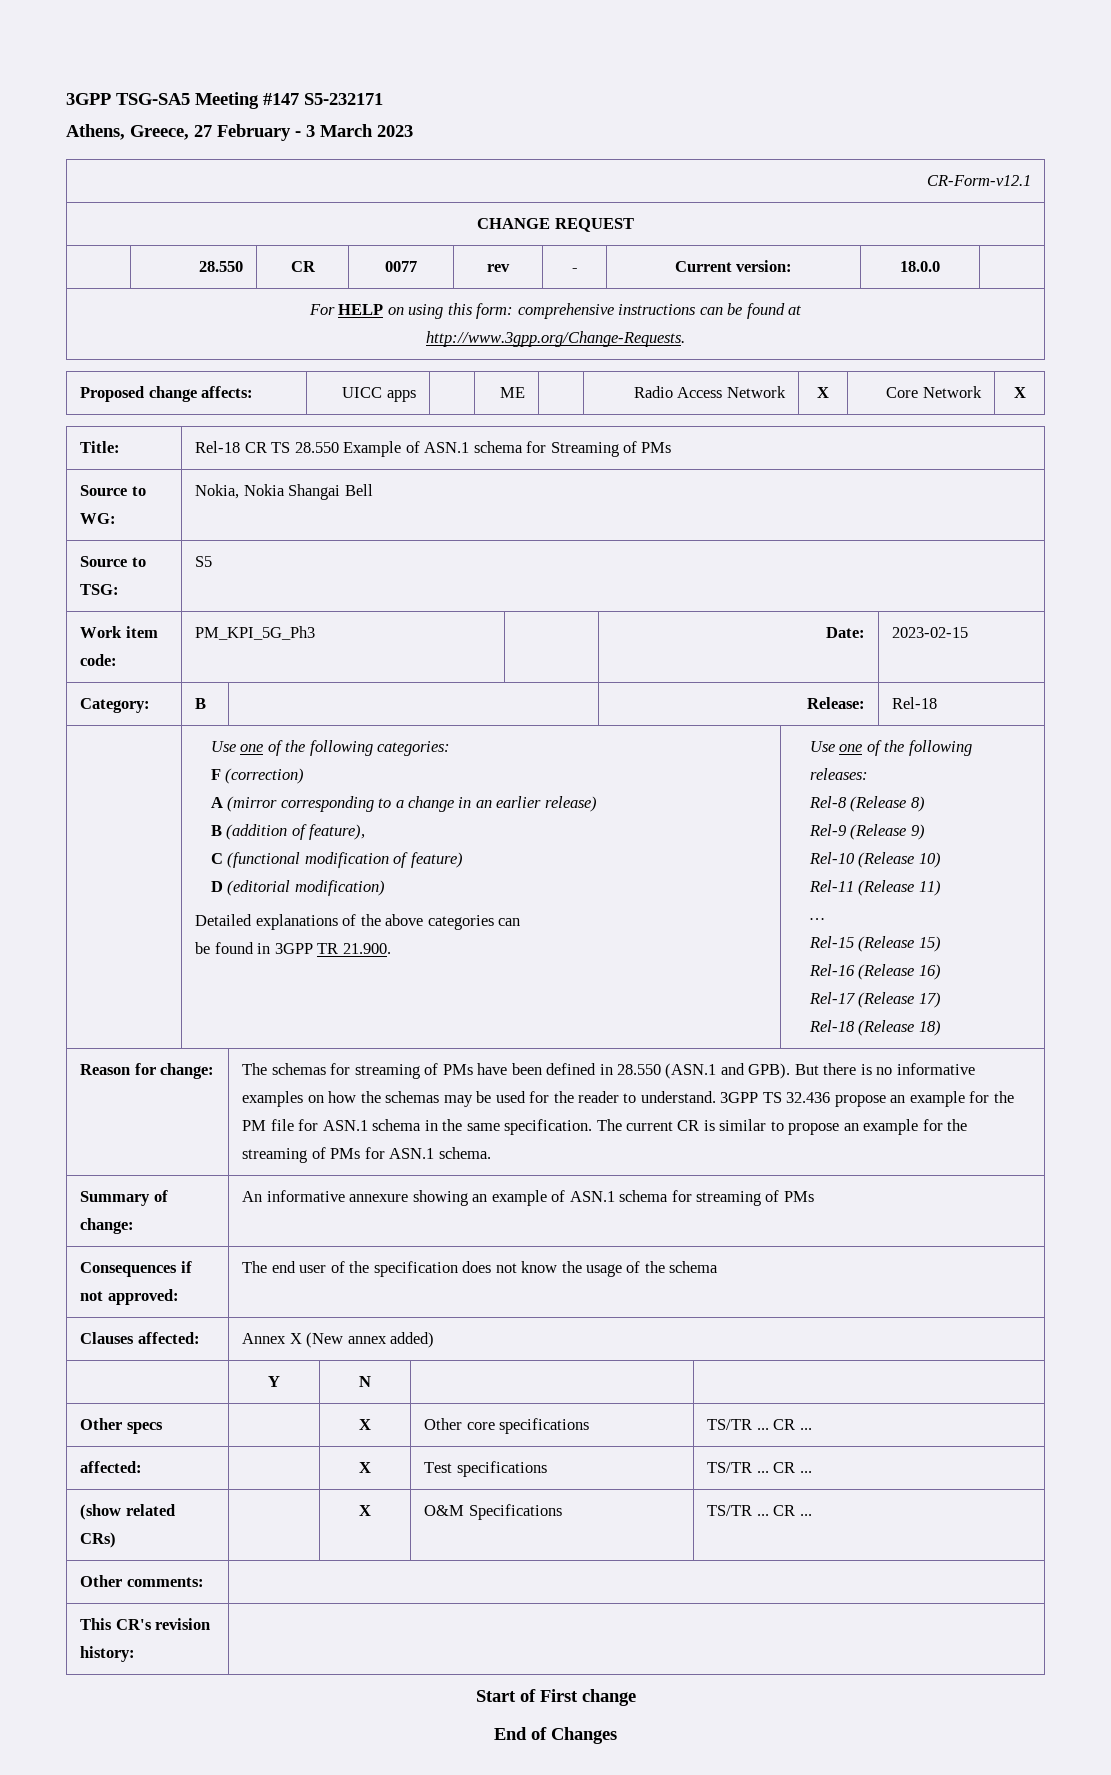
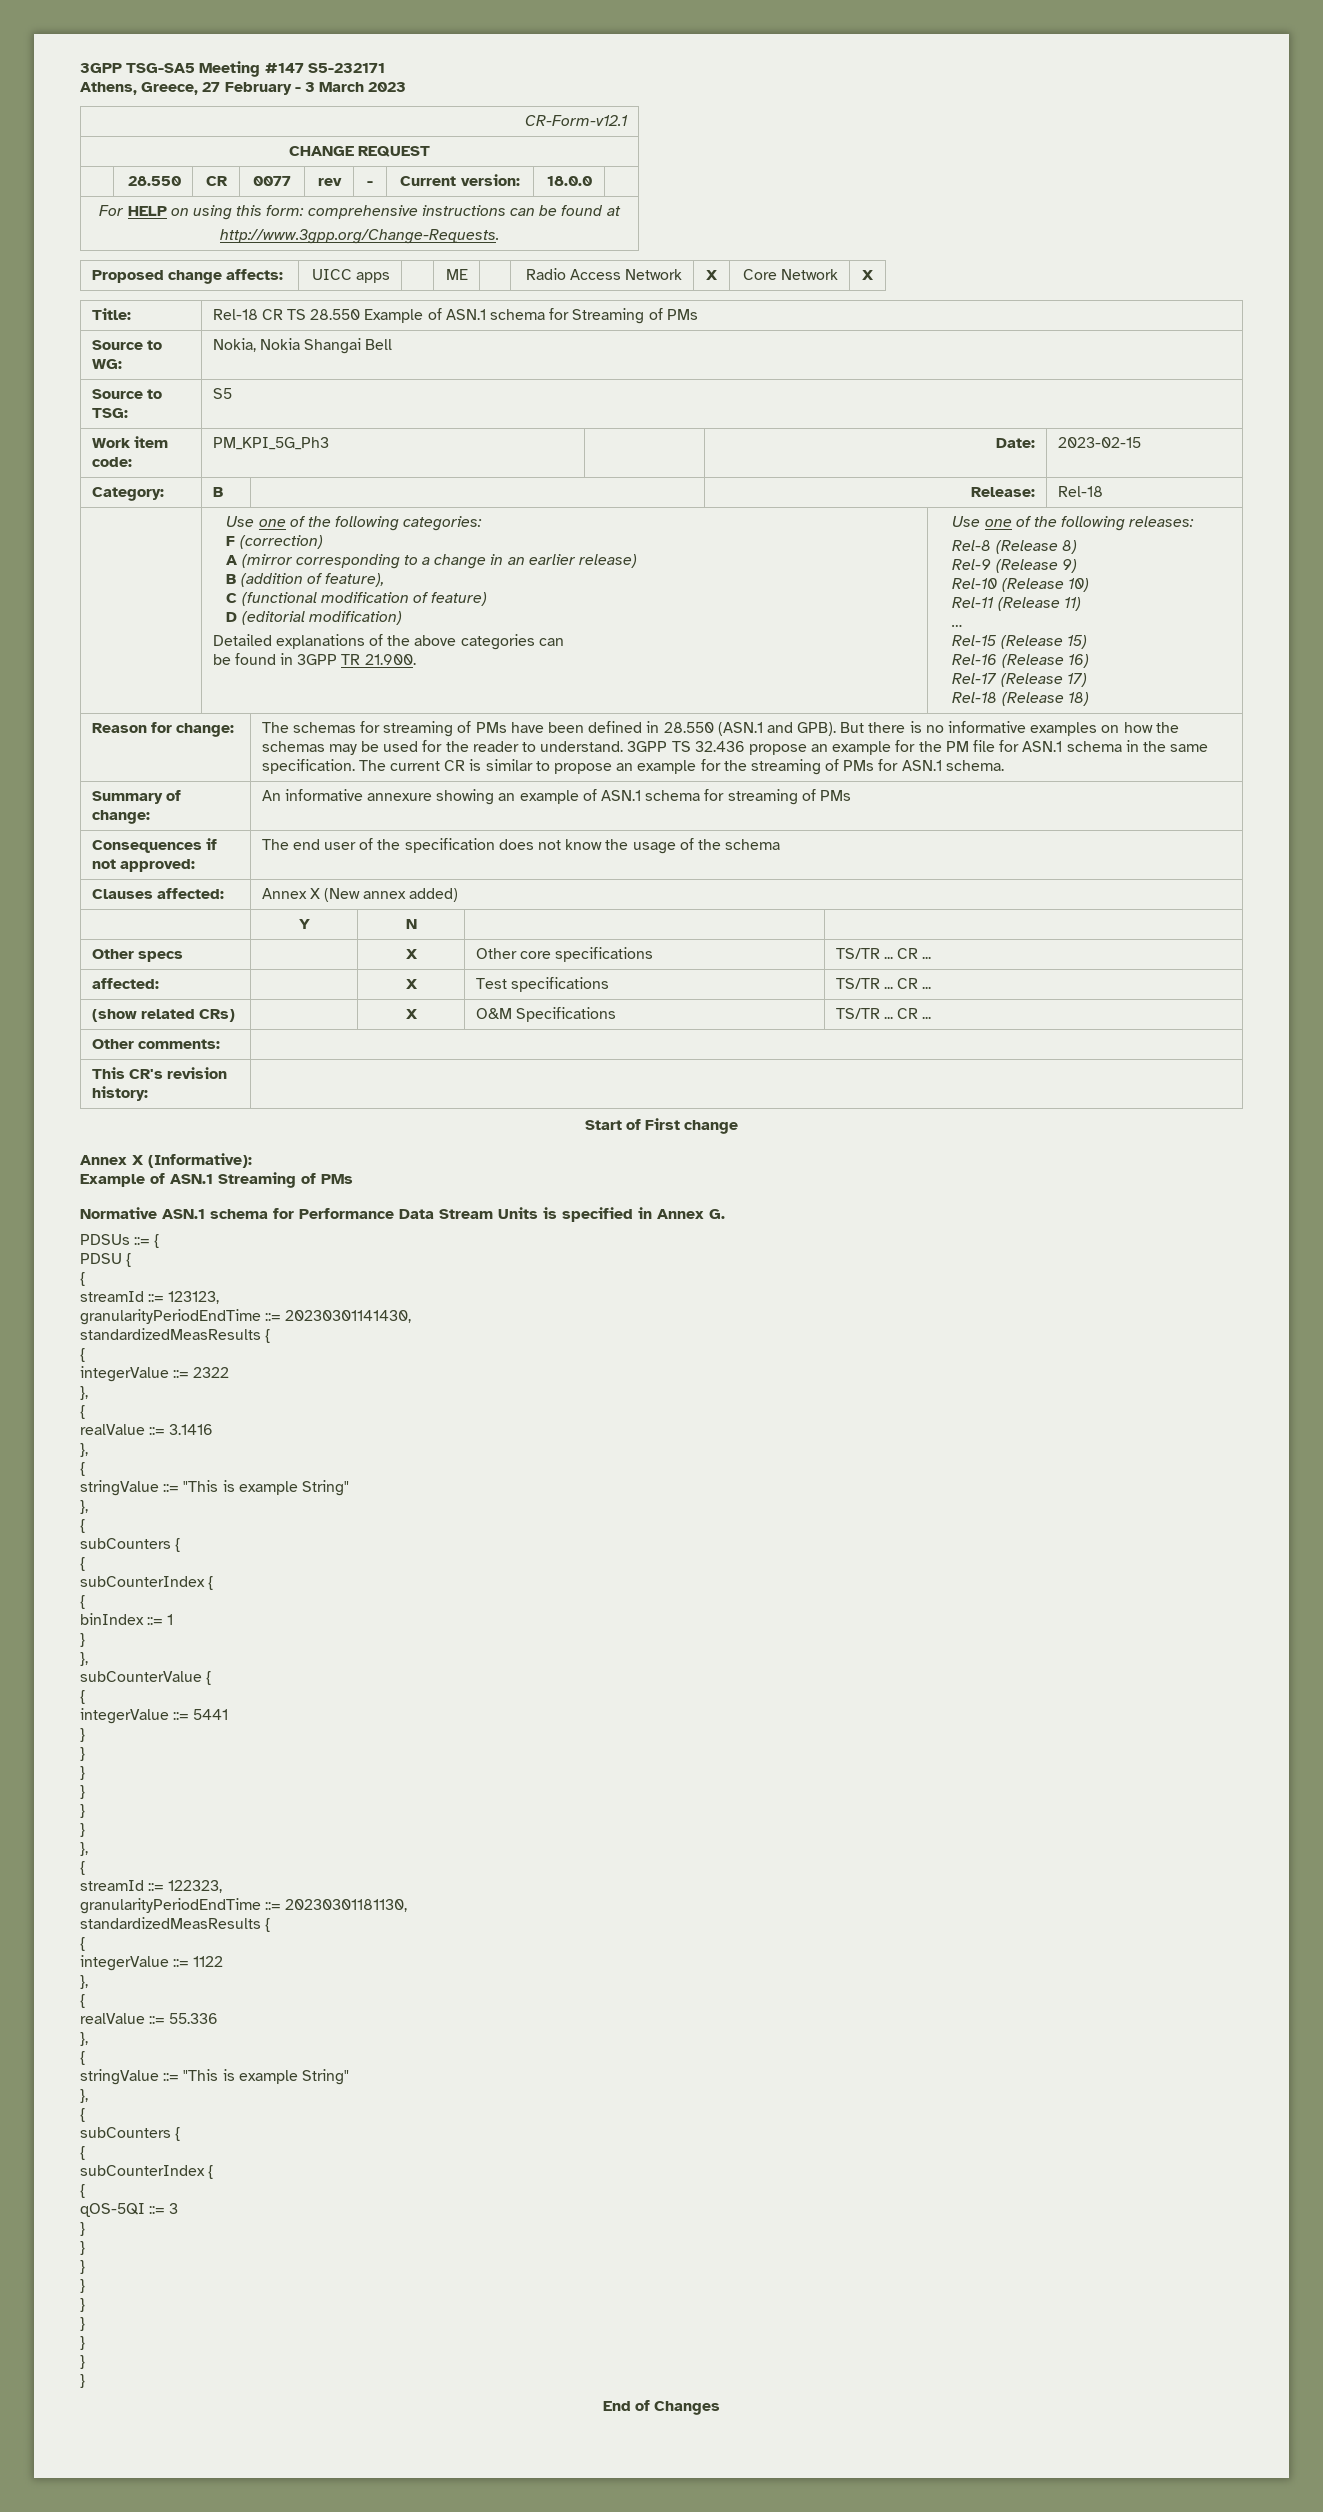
+ Annex X (Informative):
+ Example of ASN.1 Streaming of PMs
+ Normative ASN.1 schema for Performance Data Stream Units is specified in Annex G.
+ PDSUs ::= {
+ PDSU {
+ {
+ streamId ::= 123123,
+ granularityPeriodEndTime ::= 20230301141430,
+ standardizedMeasResults {
+ {
+ integerValue ::= 2322
+ },
+ {
+ realValue ::= 3.1416
+ },
+ {
+ stringValue ::= "This is example String"
+ },
+ {
+ subCounters {
+ {
+ subCounterIndex {
+ {
+ binIndex ::= 1
+ }
+ },
+ subCounterValue {
+ {
+ integerValue ::= 5441
+ }
+ }
+ }
+ }
+ }
+ }
+ },
+ {
+ streamId ::= 122323,
+ granularityPeriodEndTime ::= 20230301181130,
+ standardizedMeasResults {
+ {
+ integerValue ::= 1122
+ },
+ {
+ realValue ::= 55.336
+ },
+ {
+ stringValue ::= "This is example String"
+ },
+ {
+ subCounters {
+ {
+ subCounterIndex {
+ {
+ qOS-5QI ::= 3
+ }
+ }
+ }
+ }
+ }
+ }
+ }
+ }
+ }

